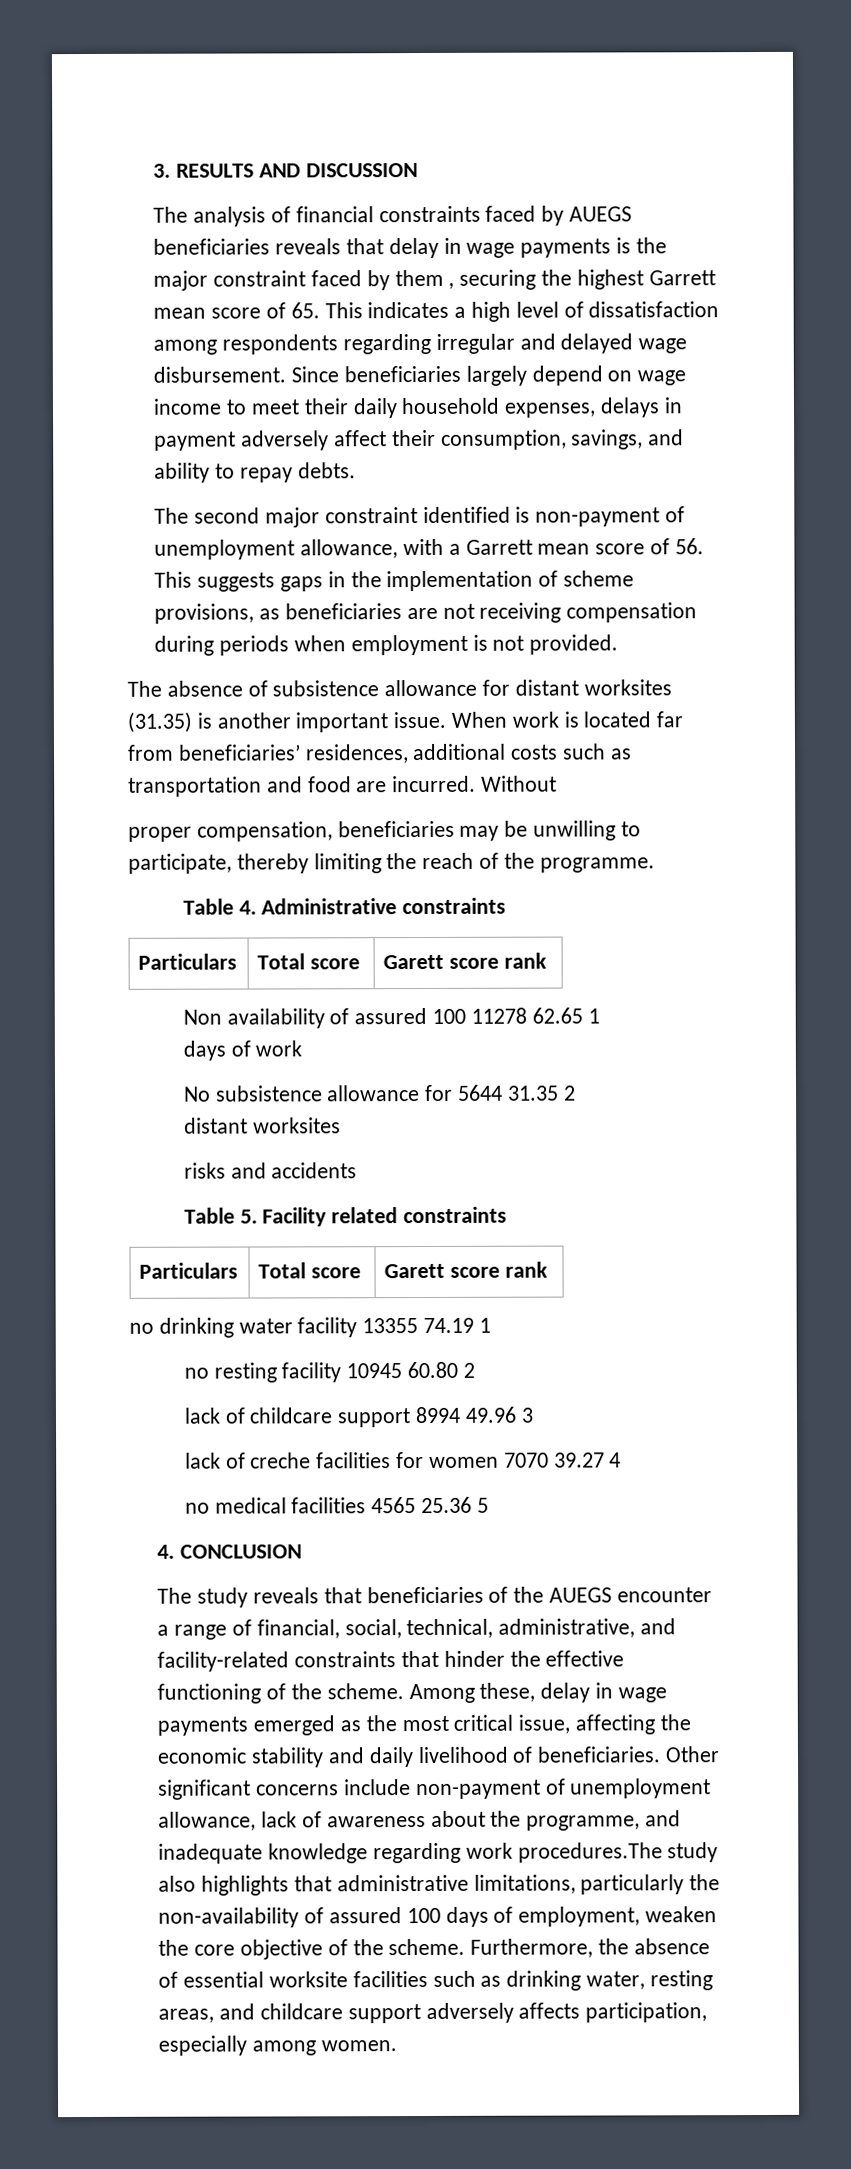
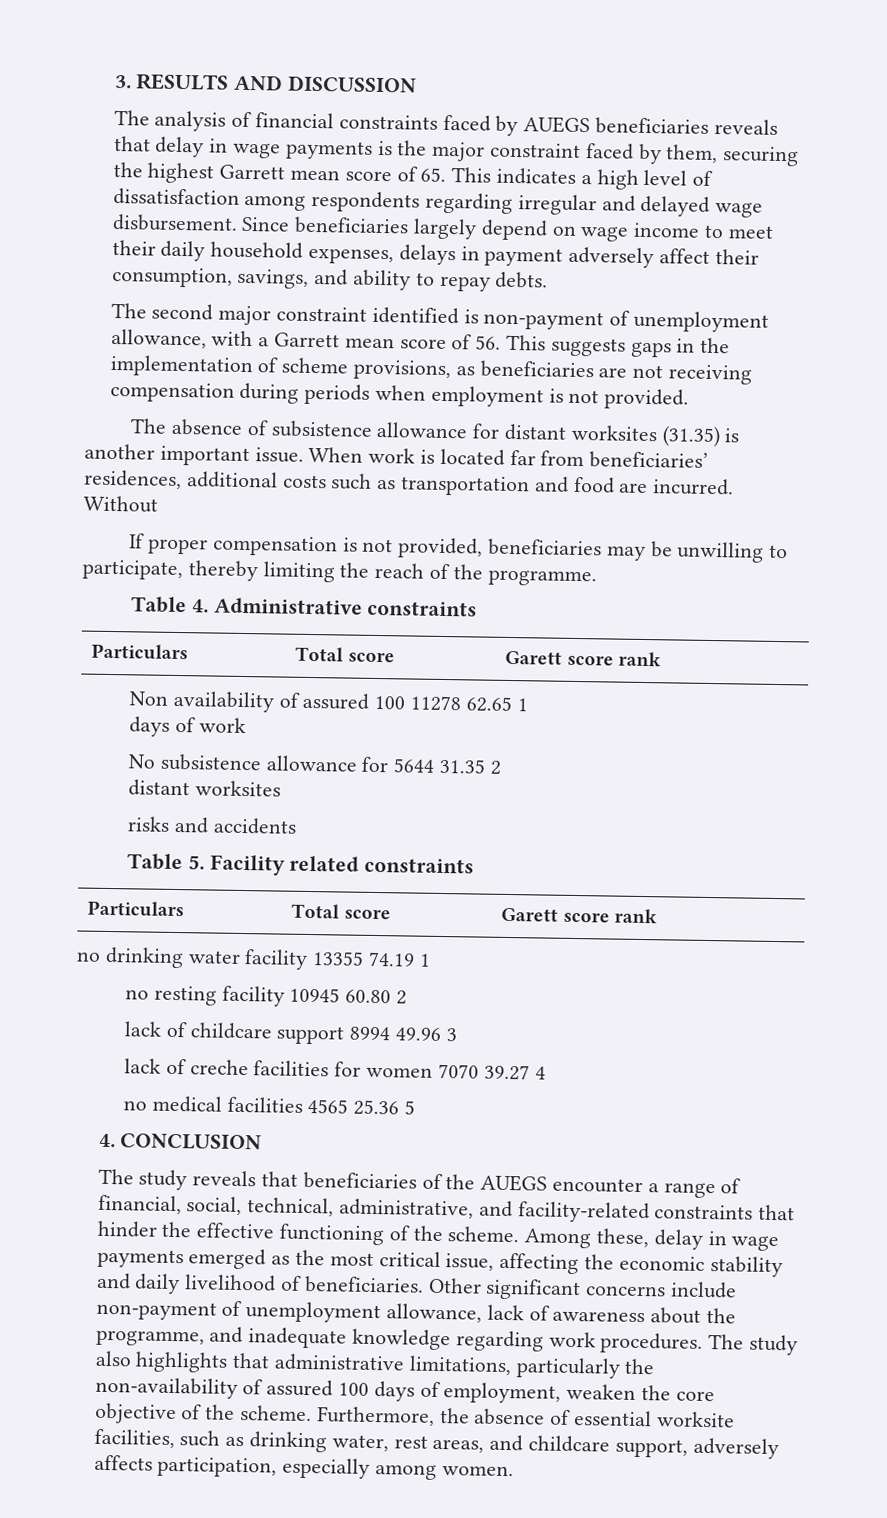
- The analysis of financial constraints faced by AUEGS beneficiaries reveals that delay in wage payments is the major constraint faced by them , securing the highest Garrett mean score of 65. This indicates a high level of dissatisfaction among respondents regarding irregular and delayed wage disbursement.
+ The analysis of financial constraints faced by AUEGS beneficiaries reveals that delay in wage payments is the major constraint faced by them, securing the highest Garrett mean score of 65. This indicates a high level of dissatisfaction among respondents regarding irregular and delayed wage disbursement.
- proper compensation, beneficiaries may be unwilling to participate, thereby limiting the reach of the programme.
+ If proper compensation is not provided, beneficiaries may be unwilling to participate, thereby limiting the reach of the programme.
- Other significant concerns include non-payment of unemployment allowance, lack of awareness about the programme, and inadequate knowledge regarding work procedures.The study also highlights that administrative limitations, particularly the non-availability of assured 100 days of employment, weaken the core objective of the scheme.
+ Other significant concerns include non-payment of unemployment allowance, lack of awareness about the programme, and inadequate knowledge regarding work procedures. The study also highlights that administrative limitations, particularly the non-availability of assured 100 days of employment, weaken the core objective of the scheme.
- Furthermore, the absence of essential worksite facilities such as drinking water, resting areas, and childcare support adversely affects participation, especially among women.
+ Furthermore, the absence of essential worksite facilities, such as drinking water, rest areas, and childcare support, adversely affects participation, especially among women.

